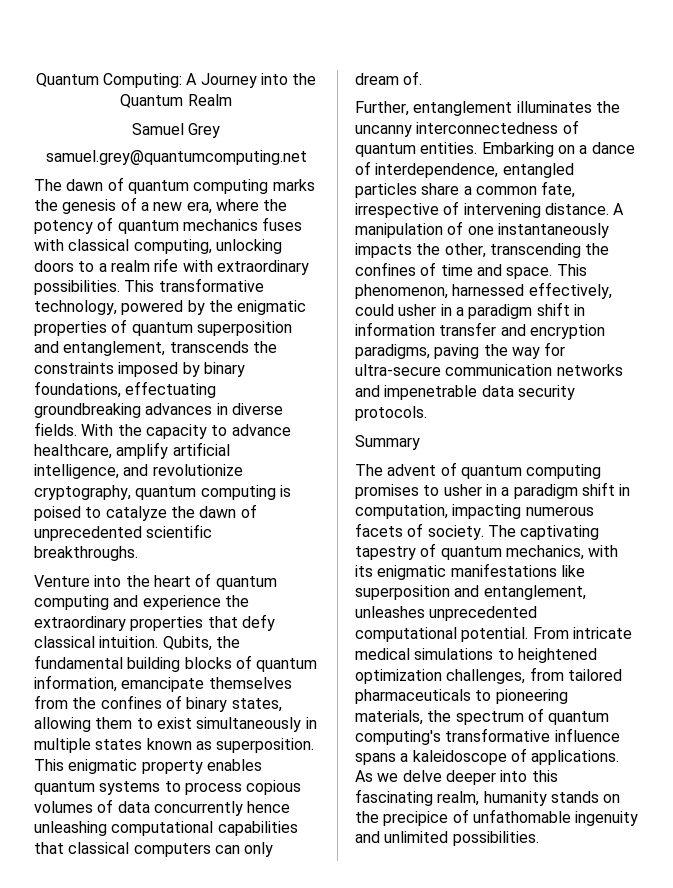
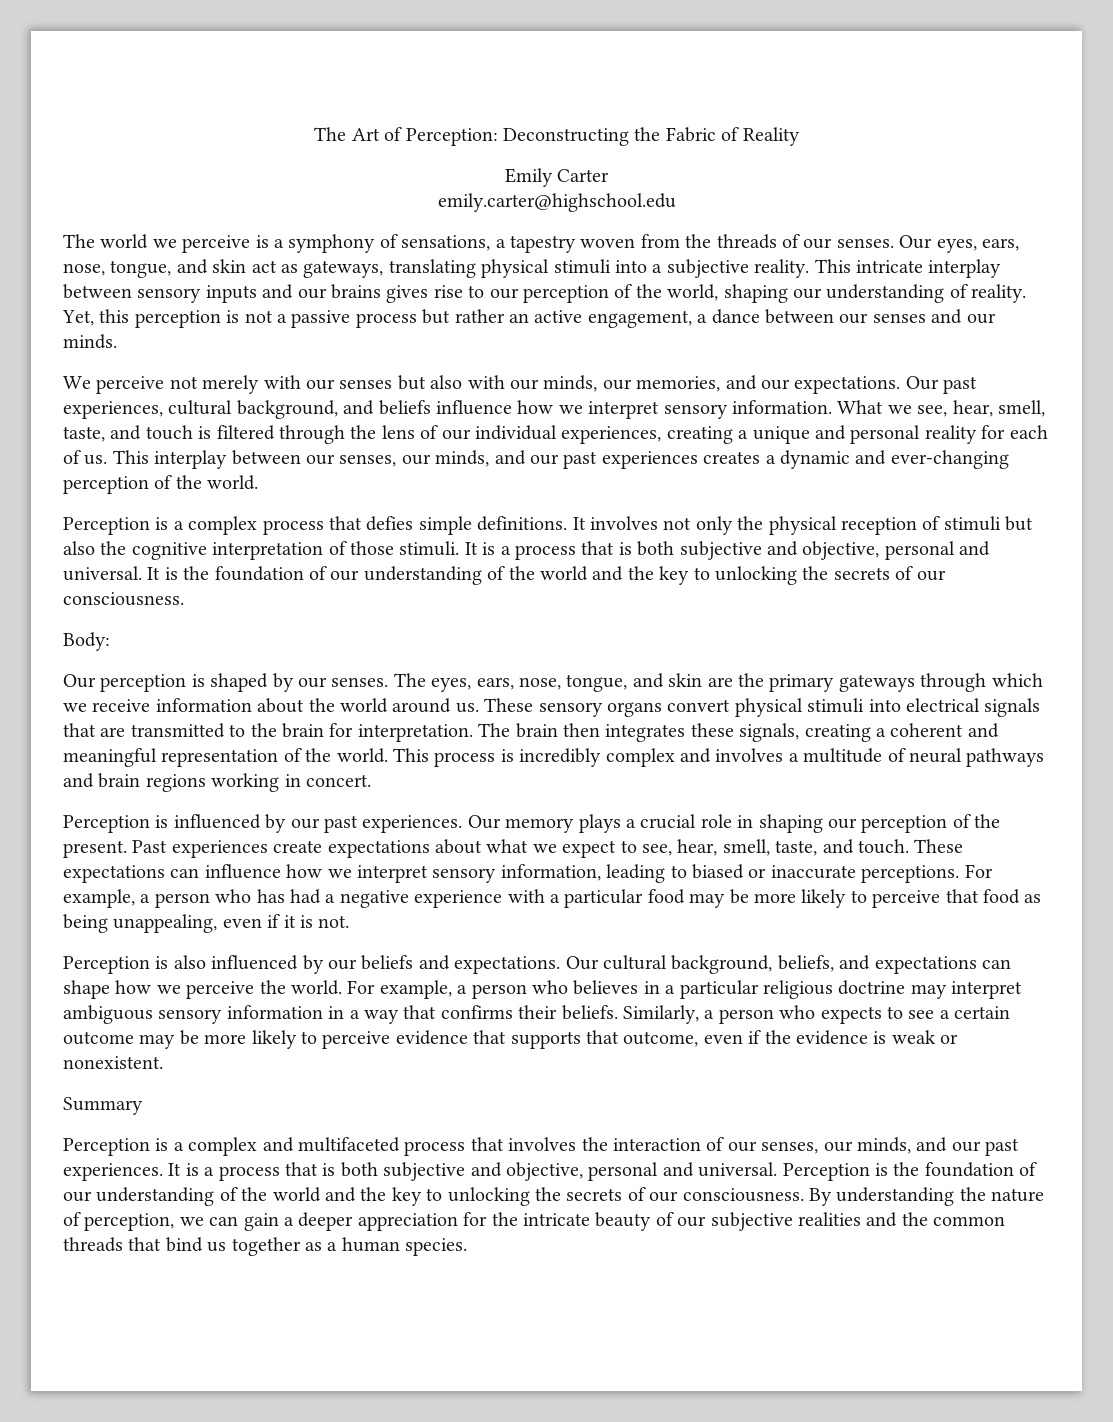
- Quantum Computing: A Journey into the Quantum Realm
- Samuel Grey
- samuel.grey@quantumcomputing.net
- The dawn of quantum computing marks the genesis of a new era, where the potency of quantum mechanics fuses with classical computing, unlocking doors to a realm rife with extraordinary possibilities. This transformative technology, powered by the enigmatic properties of quantum superposition and entanglement, transcends the constraints imposed by binary foundations, effectuating groundbreaking advances in diverse fields. With the capacity to advance healthcare, amplify artificial intelligence, and revolutionize cryptography, quantum computing is poised to catalyze the dawn of unprecedented scientific breakthroughs.
- Venture into the heart of quantum computing and experience the extraordinary properties that defy classical intuition. Qubits, the fundamental building blocks of quantum information, emancipate themselves from the confines of binary states, allowing them to exist simultaneously in multiple states known as superposition. This enigmatic property enables quantum systems to process copious volumes of data concurrently hence unleashing computational capabilities that classical computers can only dream of.
- Further, entanglement illuminates the uncanny interconnectedness of quantum entities. Embarking on a dance of interdependence, entangled particles share a common fate, irrespective of intervening distance. A manipulation of one instantaneously impacts the other, transcending the confines of time and space. This phenomenon, harnessed effectively, could usher in a paradigm shift in information transfer and encryption paradigms, paving the way for ultra-secure communication networks and impenetrable data security protocols.
+ The Art of Perception: Deconstructing the Fabric of Reality
+ Emily Carter
+ emily.carter@highschool.edu
+ The world we perceive is a symphony of sensations, a tapestry woven from the threads of our senses. Our eyes, ears, nose, tongue, and skin act as gateways, translating physical stimuli into a subjective reality. This intricate interplay between sensory inputs and our brains gives rise to our perception of the world, shaping our understanding of reality. Yet, this perception is not a passive process but rather an active engagement, a dance between our senses and our minds.
+ We perceive not merely with our senses but also with our minds, our memories, and our expectations. Our past experiences, cultural background, and beliefs influence how we interpret sensory information. What we see, hear, smell, taste, and touch is filtered through the lens of our individual experiences, creating a unique and personal reality for each of us. This interplay between our senses, our minds, and our past experiences creates a dynamic and ever-changing perception of the world.
+ Perception is a complex process that defies simple definitions. It involves not only the physical reception of stimuli but also the cognitive interpretation of those stimuli. It is a process that is both subjective and objective, personal and universal. It is the foundation of our understanding of the world and the key to unlocking the secrets of our consciousness.
+ Body:
+ Our perception is shaped by our senses. The eyes, ears, nose, tongue, and skin are the primary gateways through which we receive information about the world around us. These sensory organs convert physical stimuli into electrical signals that are transmitted to the brain for interpretation. The brain then integrates these signals, creating a coherent and meaningful representation of the world. This process is incredibly complex and involves a multitude of neural pathways and brain regions working in concert.
+ Perception is influenced by our past experiences. Our memory plays a crucial role in shaping our perception of the present. Past experiences create expectations about what we expect to see, hear, smell, taste, and touch. These expectations can influence how we interpret sensory information, leading to biased or inaccurate perceptions. For example, a person who has had a negative experience with a particular food may be more likely to perceive that food as being unappealing, even if it is not.
+ Perception is also influenced by our beliefs and expectations. Our cultural background, beliefs, and expectations can shape how we perceive the world. For example, a person who believes in a particular religious doctrine may interpret ambiguous sensory information in a way that confirms their beliefs. Similarly, a person who expects to see a certain outcome may be more likely to perceive evidence that supports that outcome, even if the evidence is weak or nonexistent.
  Summary
- The advent of quantum computing promises to usher in a paradigm shift in computation, impacting numerous facets of society. The captivating tapestry of quantum mechanics, with its enigmatic manifestations like superposition and entanglement, unleashes unprecedented computational potential. From intricate medical simulations to heightened optimization challenges, from tailored pharmaceuticals to pioneering materials, the spectrum of quantum computing's transformative influence spans a kaleidoscope of applications. As we delve deeper into this fascinating realm, humanity stands on the precipice of unfathomable ingenuity and unlimited possibilities.
+ Perception is a complex and multifaceted process that involves the interaction of our senses, our minds, and our past experiences. It is a process that is both subjective and objective, personal and universal. Perception is the foundation of our understanding of the world and the key to unlocking the secrets of our consciousness. By understanding the nature of perception, we can gain a deeper appreciation for the intricate beauty of our subjective realities and the common threads that bind us together as a human species.

